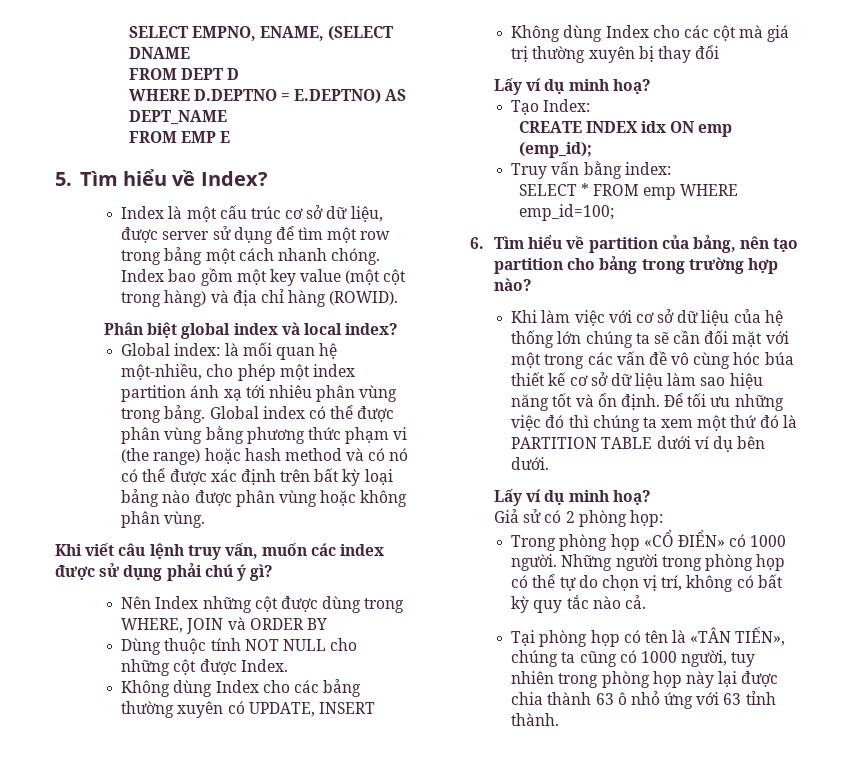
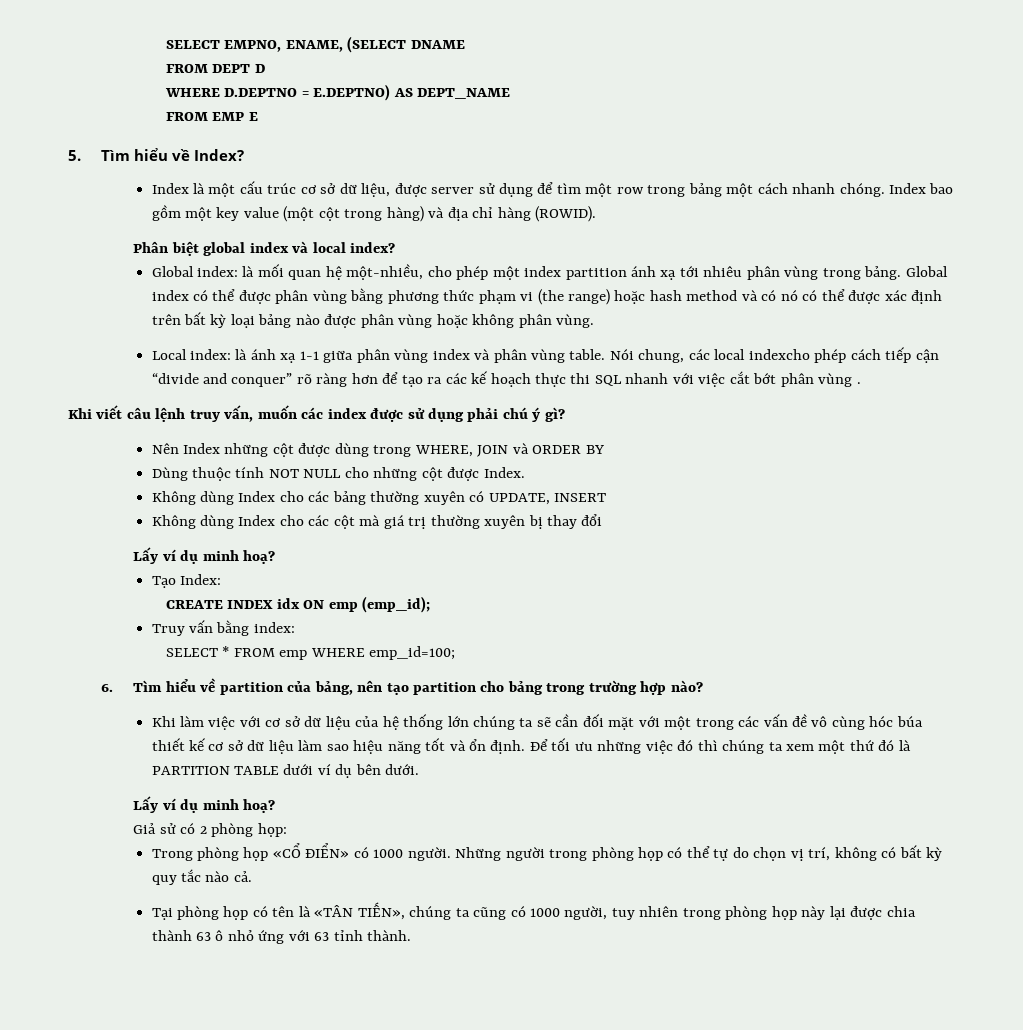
+ Local index: là ánh xạ 1-1 giữa phân vùng index và phân vùng table. Nói chung, các local indexcho phép cách tiếp cận “divide and conquer” rõ ràng hơn để tạo ra các kế hoạch thực thi SQL nhanh với việc cắt bớt phân vùng .

